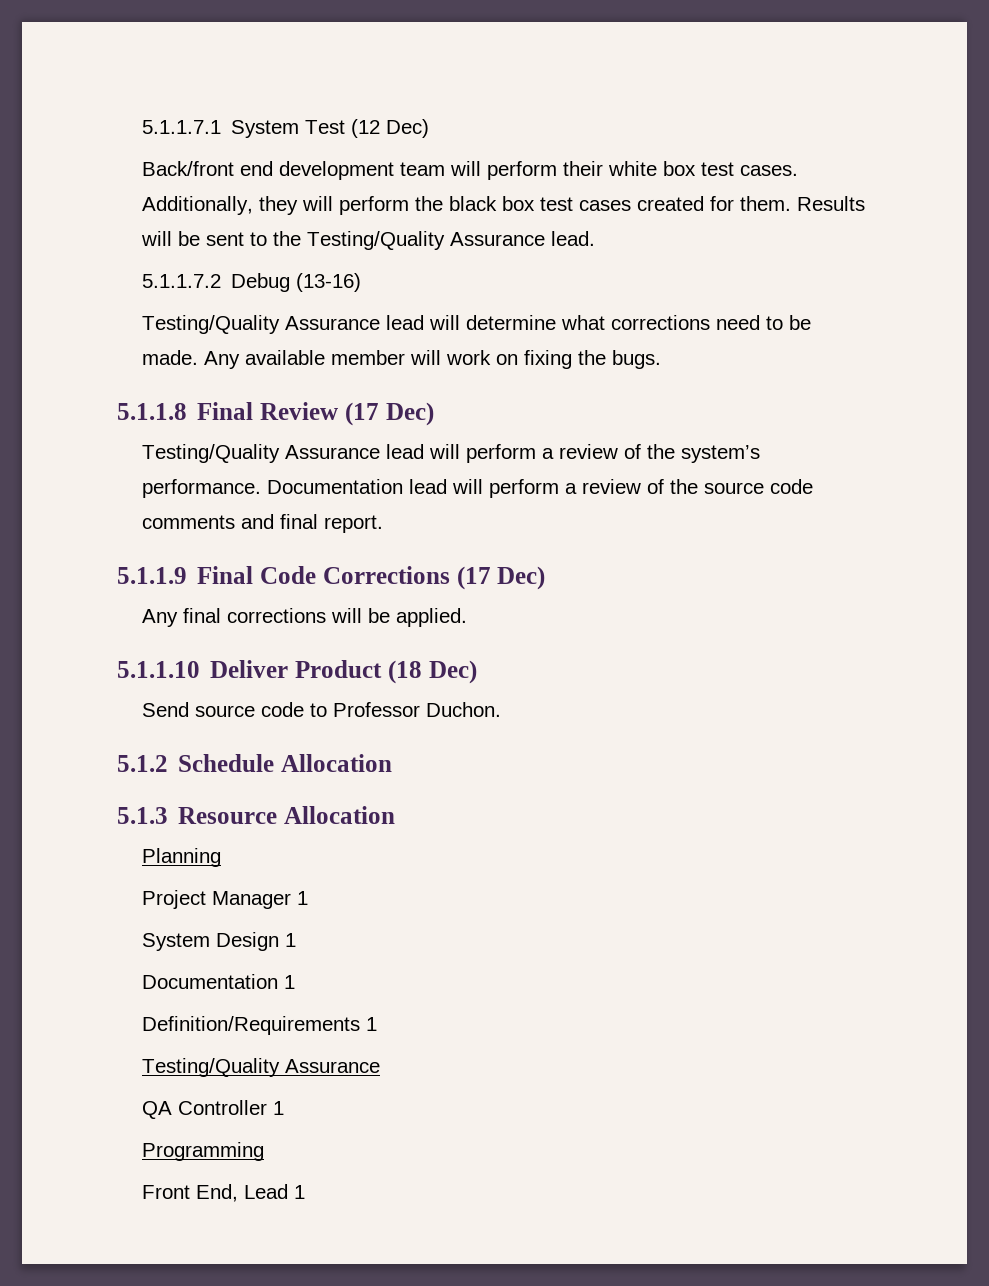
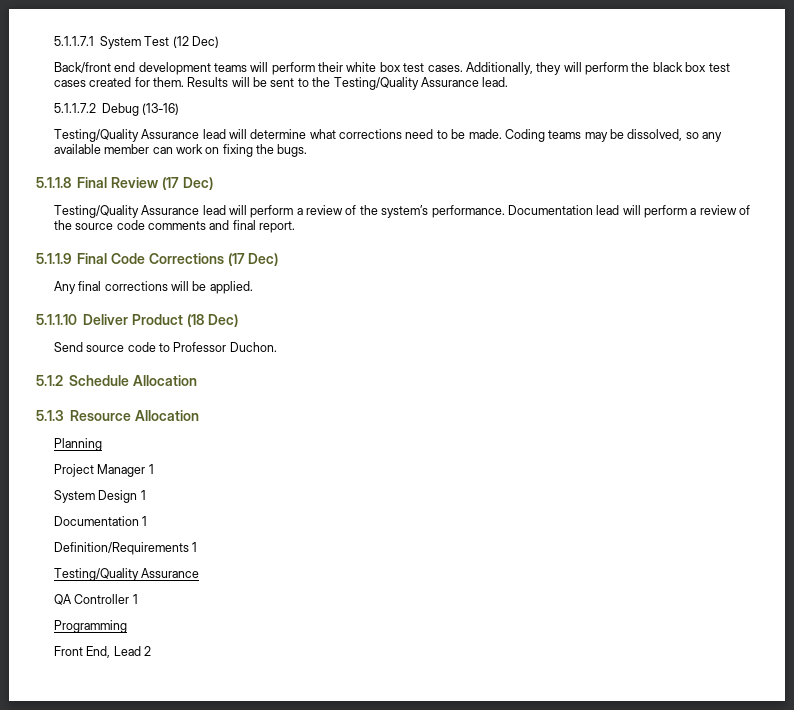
- Back/front end development team will perform their white box test cases.
+ Back/front end development teams will perform their white box test cases.
- Any available member will work on fixing the bugs.
+ Coding teams may be dissolved, so any available member can work on fixing the bugs.
- Front End, Lead 1
+ Front End, Lead 2

